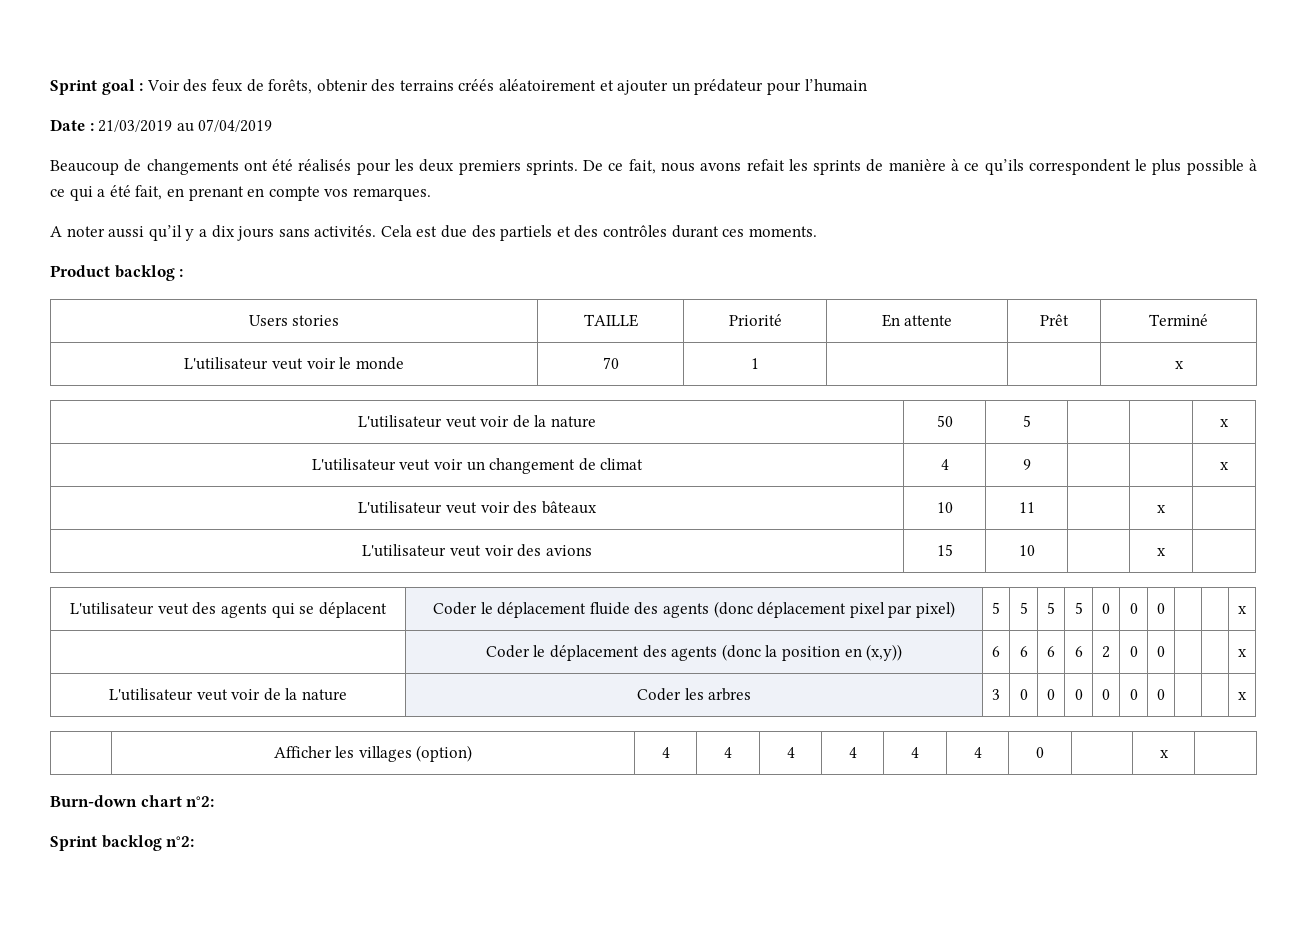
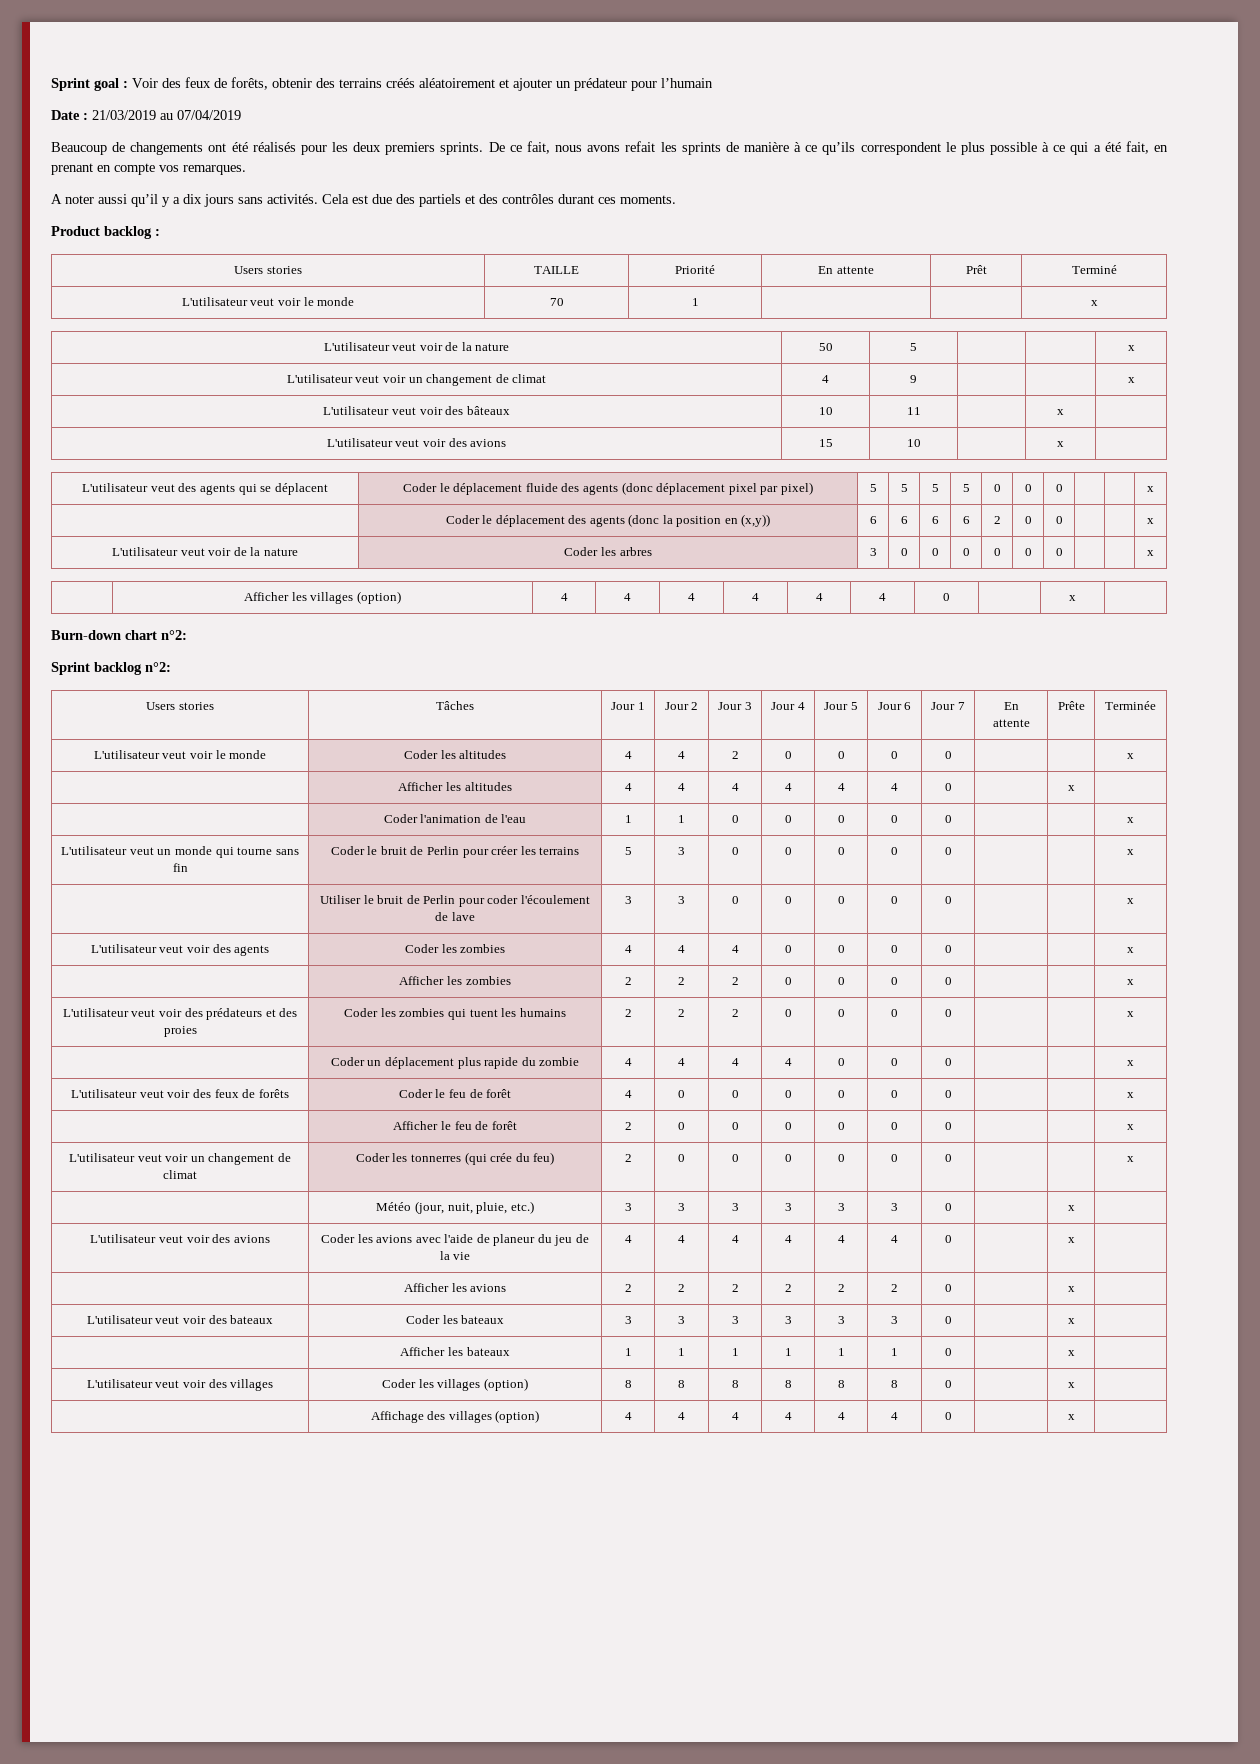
+ Users stories | Tâches | Jour 1 | Jour 2 | Jour 3 | Jour 4 | Jour 5 | Jour 6 | Jour 7 | En attente | Prête | Terminée
+ L'utilisateur veut voir le monde | Coder les altitudes | 4 | 4 | 2 | 0 | 0 | 0 | 0 | | | x
+ | Afficher les altitudes | 4 | 4 | 4 | 4 | 4 | 4 | 0 | | x |
+ | Coder l'animation de l'eau | 1 | 1 | 0 | 0 | 0 | 0 | 0 | | | x
+ L'utilisateur veut un monde qui tourne sans fin | Coder le bruit de Perlin pour créer les terrains | 5 | 3 | 0 | 0 | 0 | 0 | 0 | | | x
+ | Utiliser le bruit de Perlin pour coder l'écoulement de lave | 3 | 3 | 0 | 0 | 0 | 0 | 0 | | | x
+ L'utilisateur veut voir des agents | Coder les zombies | 4 | 4 | 4 | 0 | 0 | 0 | 0 | | | x
+ | Afficher les zombies | 2 | 2 | 2 | 0 | 0 | 0 | 0 | | | x
+ L'utilisateur veut voir des prédateurs et des proies | Coder les zombies qui tuent les humains | 2 | 2 | 2 | 0 | 0 | 0 | 0 | | | x
+ | Coder un déplacement plus rapide du zombie | 4 | 4 | 4 | 4 | 0 | 0 | 0 | | | x
+ L'utilisateur veut voir des feux de forêts | Coder le feu de forêt | 4 | 0 | 0 | 0 | 0 | 0 | 0 | | | x
+ | Afficher le feu de forêt | 2 | 0 | 0 | 0 | 0 | 0 | 0 | | | x
+ L'utilisateur veut voir un changement de climat | Coder les tonnerres (qui crée du feu) | 2 | 0 | 0 | 0 | 0 | 0 | 0 | | | x
+ | Météo (jour, nuit, pluie, etc.) | 3 | 3 | 3 | 3 | 3 | 3 | 0 | | x |
+ L'utilisateur veut voir des avions | Coder les avions avec l'aide de planeur du jeu de la vie | 4 | 4 | 4 | 4 | 4 | 4 | 0 | | x |
+ | Afficher les avions | 2 | 2 | 2 | 2 | 2 | 2 | 0 | | x |
+ L'utilisateur veut voir des bateaux | Coder les bateaux | 3 | 3 | 3 | 3 | 3 | 3 | 0 | | x |
+ | Afficher les bateaux | 1 | 1 | 1 | 1 | 1 | 1 | 0 | | x |
+ L'utilisateur veut voir des villages | Coder les villages (option) | 8 | 8 | 8 | 8 | 8 | 8 | 0 | | x |
+ | Affichage des villages (option) | 4 | 4 | 4 | 4 | 4 | 4 | 0 | | x |

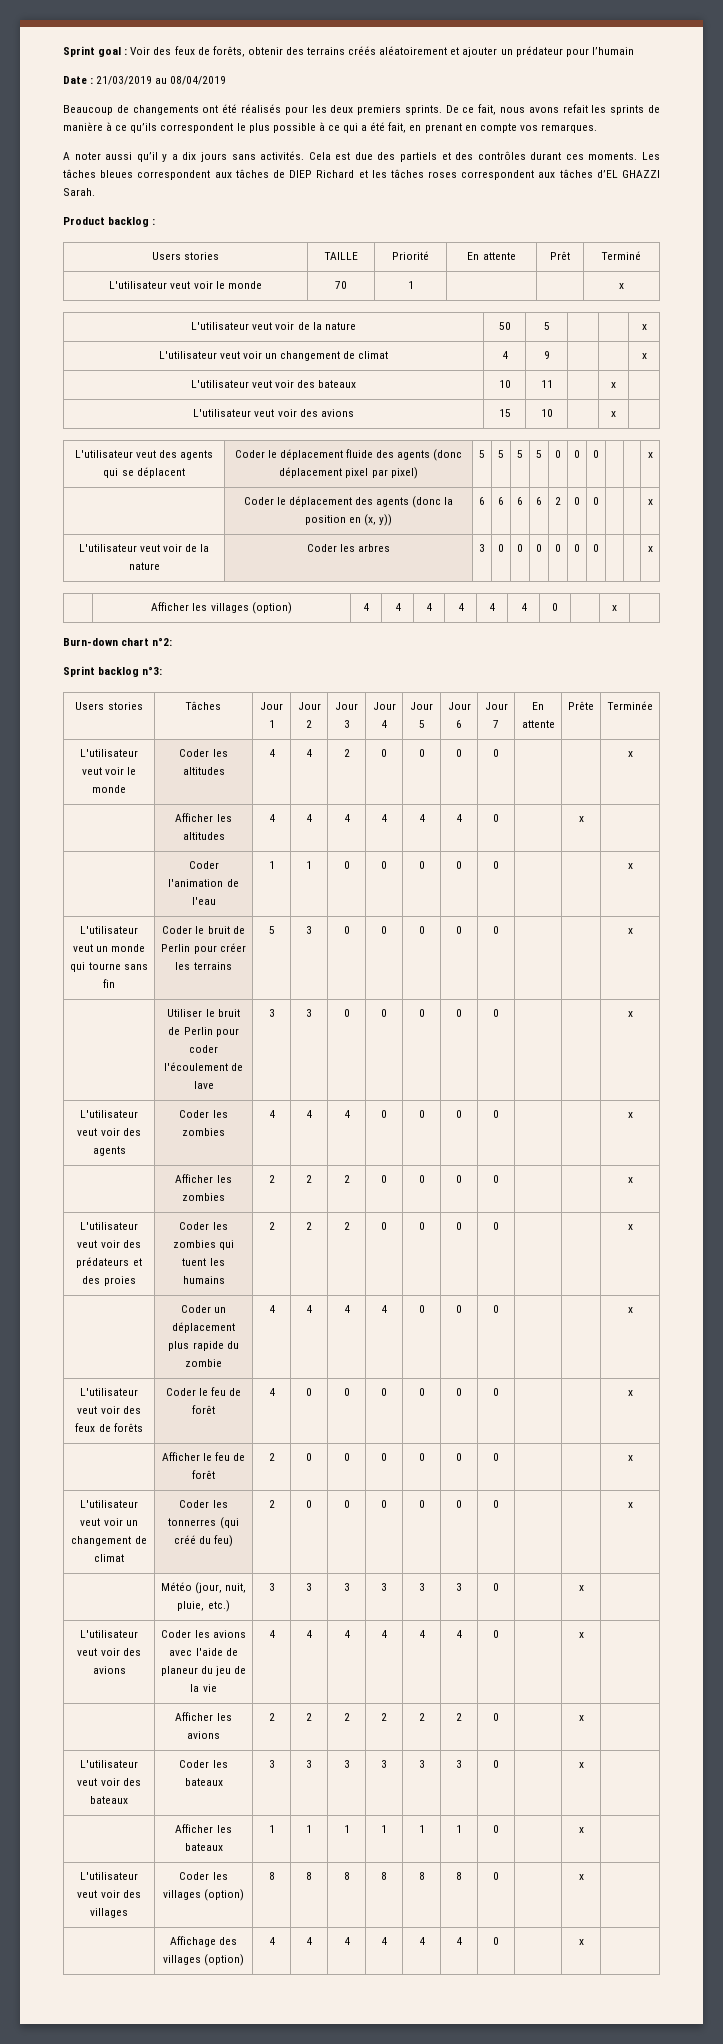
- Date : 21/03/2019 au 07/04/2019
+ Date : 21/03/2019 au 08/04/2019
+ Les tâches bleues correspondent aux tâches de DIEP Richard et les tâches roses correspondent aux tâches d’EL GHAZZI Sarah.
- L'utilisateur veut voir des bâteaux | 10 | 11 | | x |
+ L'utilisateur veut voir des bateaux | 10 | 11 | | x |
- | Coder le déplacement des agents (donc la position en (x,y)) | 6 | 6 | 6 | 6 | 2 | 0 | 0 | | | x
+ | Coder le déplacement des agents (donc la position en (x, y)) | 6 | 6 | 6 | 6 | 2 | 0 | 0 | | | x
- Sprint backlog n°2:
+ Sprint backlog n°3:
- L'utilisateur veut voir un changement de climat | Coder les tonnerres (qui crée du feu) | 2 | 0 | 0 | 0 | 0 | 0 | 0 | | | x
+ L'utilisateur veut voir un changement de climat | Coder les tonnerres (qui créé du feu) | 2 | 0 | 0 | 0 | 0 | 0 | 0 | | | x

